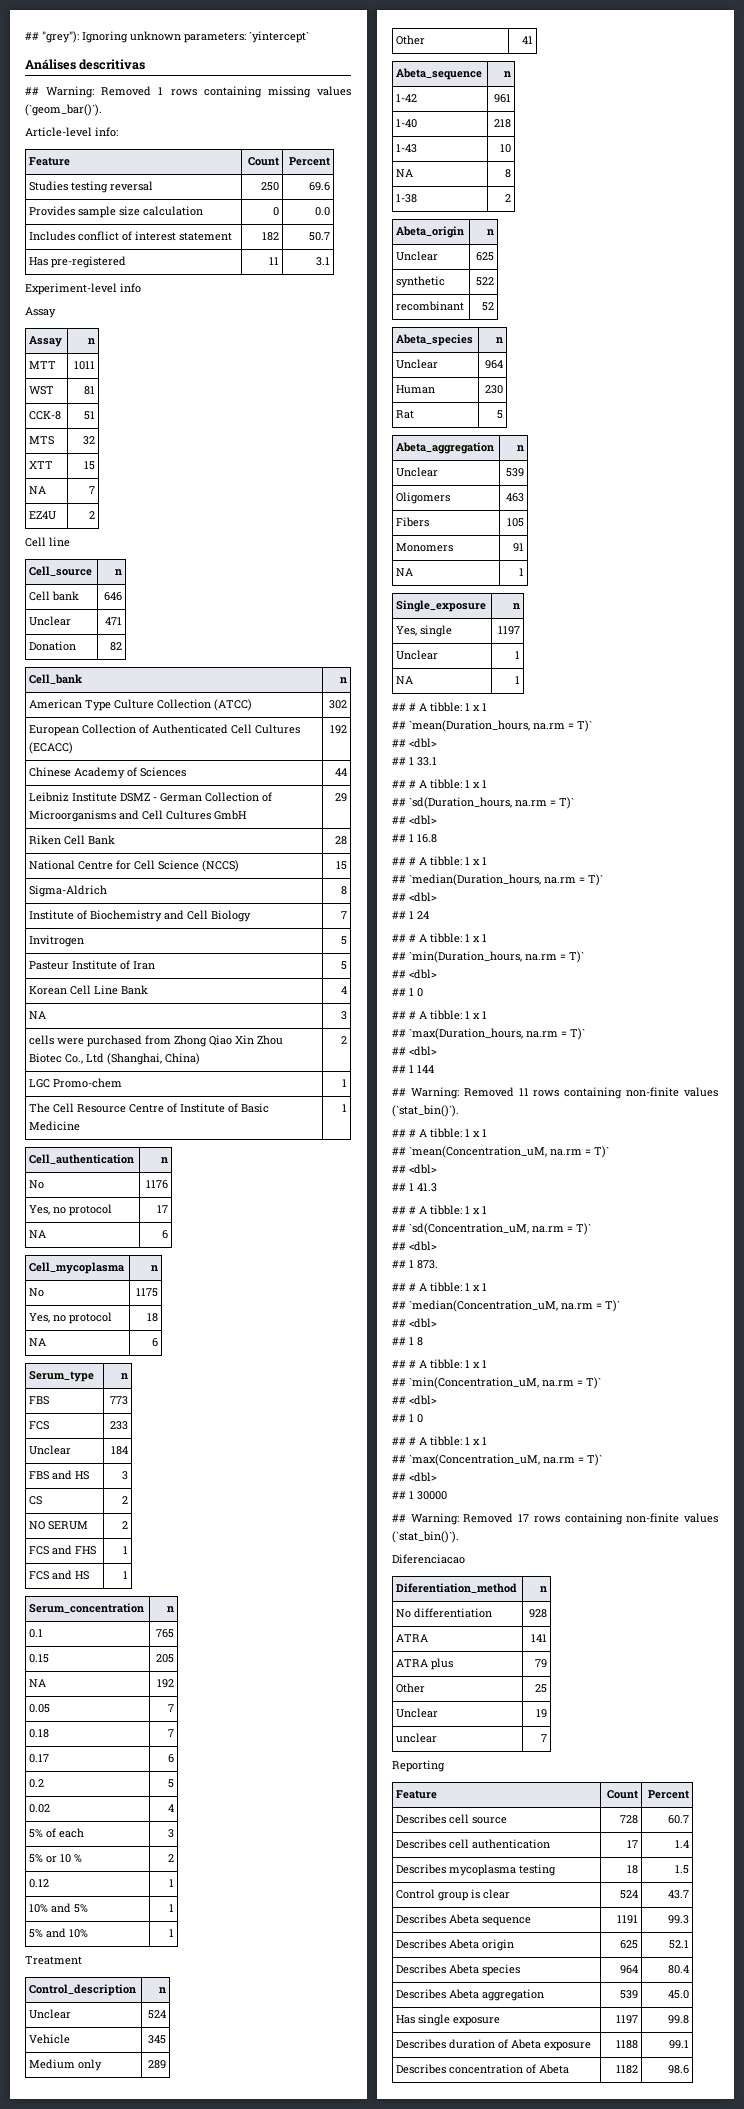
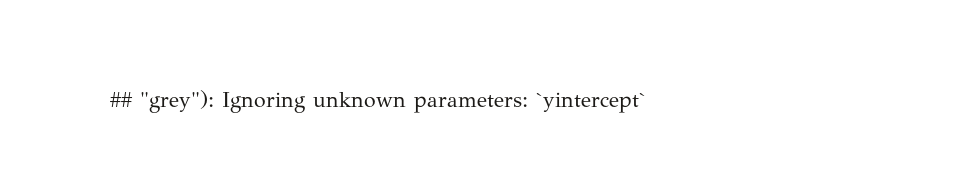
- Análises descritivas
- ## Warning: Removed 1 rows containing missing values (`geom_bar()`).
- Article-level info:
- Feature | Count | Percent
- Studies testing reversal | 250 | 69.6
- Provides sample size calculation | 0 | 0.0
- Includes conflict of interest statement | 182 | 50.7
- Has pre-registered | 11 | 3.1
- Experiment-level info
- Assay
- Assay | n
- MTT | 1011
- WST | 81
- CCK-8 | 51
- MTS | 32
- XTT | 15
- NA | 7
- EZ4U | 2
- Cell line
- Cell_source | n
- Cell bank | 646
- Unclear | 471
- Donation | 82
- Cell_bank | n
- American Type Culture Collection (ATCC) | 302
- European Collection of Authenticated Cell Cultures (ECACC) | 192
- Chinese Academy of Sciences | 44
- Leibniz Institute DSMZ - German Collection of Microorganisms and Cell Cultures GmbH | 29
- Riken Cell Bank | 28
- National Centre for Cell Science (NCCS) | 15
- Sigma-Aldrich | 8
- Institute of Biochemistry and Cell Biology | 7
- Invitrogen | 5
- Pasteur Institute of Iran | 5
- Korean Cell Line Bank | 4
- NA | 3
- cells were purchased from Zhong Qiao Xin Zhou Biotec Co., Ltd (Shanghai, China) | 2
- LGC Promo-chem | 1
- The Cell Resource Centre of Institute of Basic Medicine | 1
- Cell_authentication | n
- No | 1176
- Yes, no protocol | 17
- NA | 6
- Cell_mycoplasma | n
- No | 1175
- Yes, no protocol | 18
- NA | 6
- Serum_type | n
- FBS | 773
- FCS | 233
- Unclear | 184
- FBS and HS | 3
- CS | 2
- NO SERUM | 2
- FCS and FHS | 1
- FCS and HS | 1
- Serum_concentration | n
- 0.1 | 765
- 0.15 | 205
- NA | 192
- 0.05 | 7
- 0.18 | 7
- 0.17 | 6
- 0.2 | 5
- 0.02 | 4
- 5% of each | 3
- 5% or 10 % | 2
- 0.12 | 1
- 10% and 5% | 1
- 5% and 10% | 1
- Treatment
- Control_description | n
- Unclear | 524
- Vehicle | 345
- Medium only | 289
- Other | 41
- Abeta_sequence | n
- 1-42 | 961
- 1-40 | 218
- 1-43 | 10
- NA | 8
- 1-38 | 2
- Abeta_origin | n
- Unclear | 625
- synthetic | 522
- recombinant | 52
- Abeta_species | n
- Unclear | 964
- Human | 230
- Rat | 5
- Abeta_aggregation | n
- Unclear | 539
- Oligomers | 463
- Fibers | 105
- Monomers | 91
- NA | 1
- Single_exposure | n
- Yes, single | 1197
- Unclear | 1
- NA | 1
- ## # A tibble: 1 x 1
- ## `mean(Duration_hours, na.rm = T)`
- ## <dbl>
- ## 1 33.1
- ## # A tibble: 1 x 1
- ## `sd(Duration_hours, na.rm = T)`
- ## <dbl>
- ## 1 16.8
- ## # A tibble: 1 x 1
- ## `median(Duration_hours, na.rm = T)`
- ## <dbl>
- ## 1 24
- ## # A tibble: 1 x 1
- ## `min(Duration_hours, na.rm = T)`
- ## <dbl>
- ## 1 0
- ## # A tibble: 1 x 1
- ## `max(Duration_hours, na.rm = T)`
- ## <dbl>
- ## 1 144
- ## Warning: Removed 11 rows containing non-finite values (`stat_bin()`).
- ## # A tibble: 1 x 1
- ## `mean(Concentration_uM, na.rm = T)`
- ## <dbl>
- ## 1 41.3
- ## # A tibble: 1 x 1
- ## `sd(Concentration_uM, na.rm = T)`
- ## <dbl>
- ## 1 873.
- ## # A tibble: 1 x 1
- ## `median(Concentration_uM, na.rm = T)`
- ## <dbl>
- ## 1 8
- ## # A tibble: 1 x 1
- ## `min(Concentration_uM, na.rm = T)`
- ## <dbl>
- ## 1 0
- ## # A tibble: 1 x 1
- ## `max(Concentration_uM, na.rm = T)`
- ## <dbl>
- ## 1 30000
- ## Warning: Removed 17 rows containing non-finite values (`stat_bin()`).
- Diferenciacao
- Diferentiation_method | n
- No differentiation | 928
- ATRA | 141
- ATRA plus | 79
- Other | 25
- Unclear | 19
- unclear | 7
- Reporting
- Feature | Count | Percent
- Describes cell source | 728 | 60.7
- Describes cell authentication | 17 | 1.4
- Describes mycoplasma testing | 18 | 1.5
- Control group is clear | 524 | 43.7
- Describes Abeta sequence | 1191 | 99.3
- Describes Abeta origin | 625 | 52.1
- Describes Abeta species | 964 | 80.4
- Describes Abeta aggregation | 539 | 45.0
- Has single exposure | 1197 | 99.8
- Describes duration of Abeta exposure | 1188 | 99.1
- Describes concentration of Abeta | 1182 | 98.6

